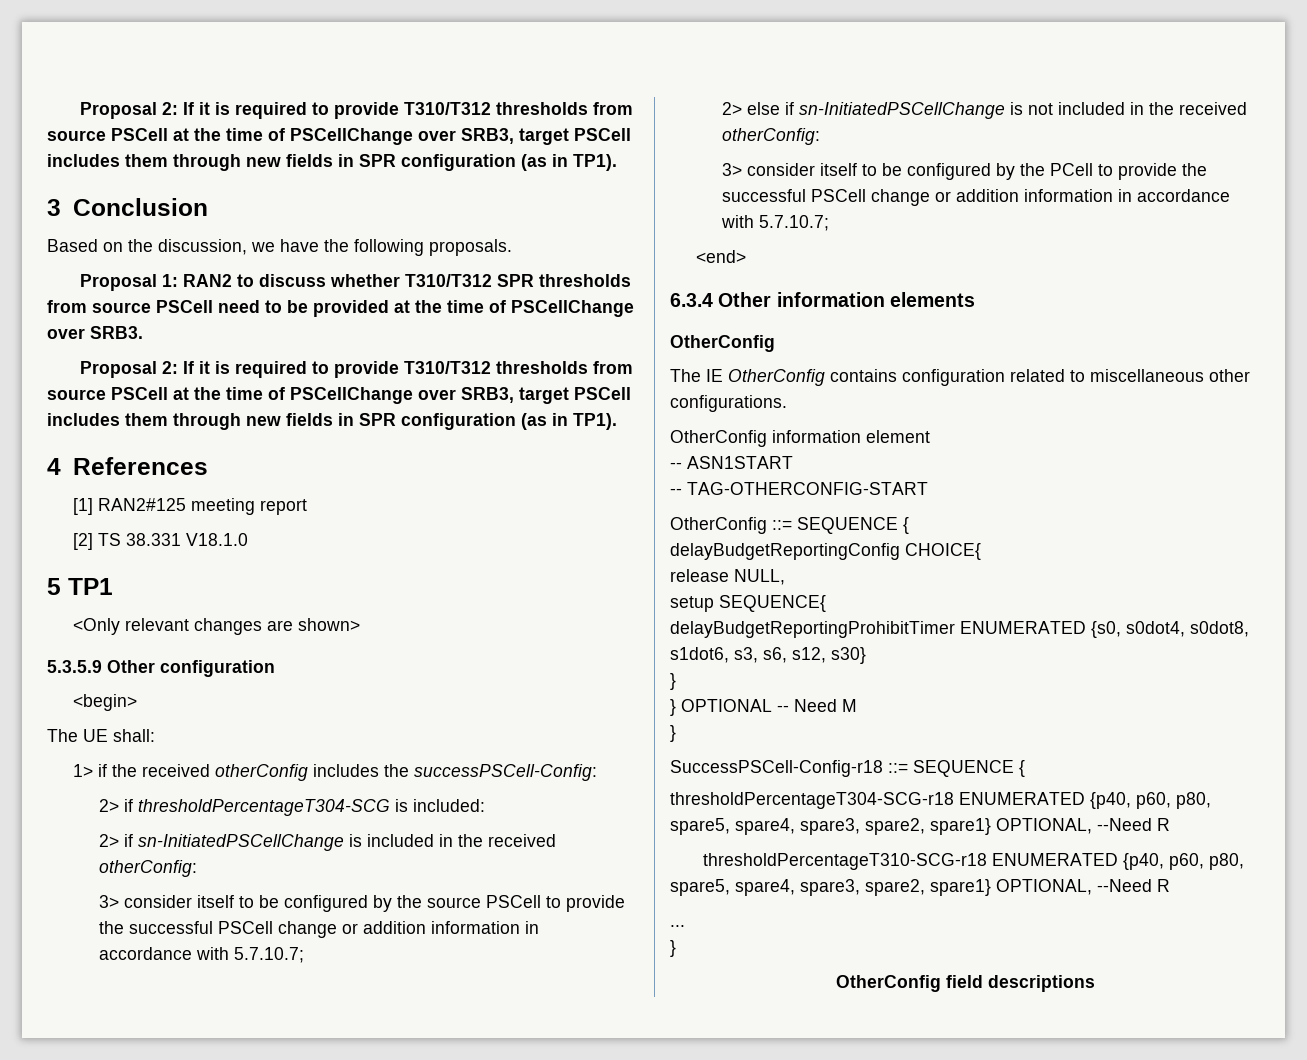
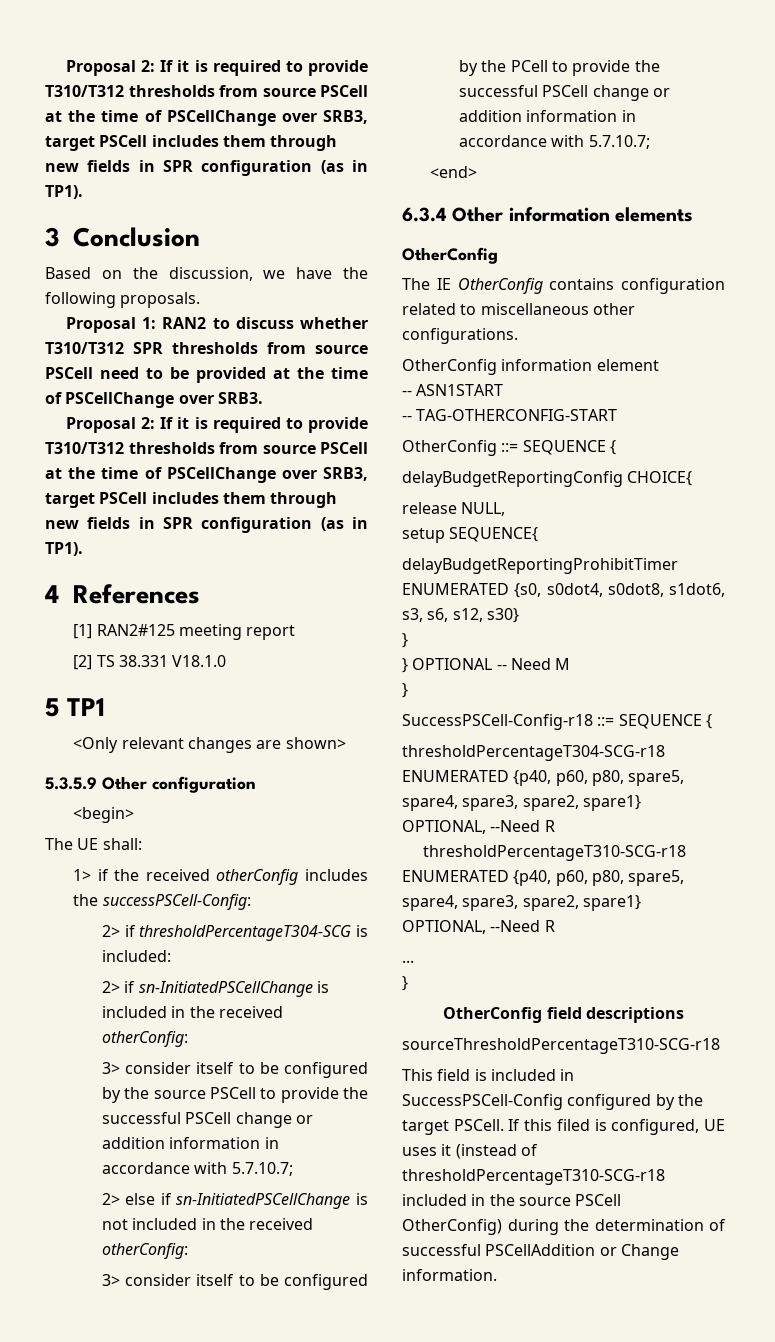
+ sourceThresholdPercentageT310-SCG-r18
+ This field is included in SuccessPSCell-Config configured by the target PSCell. If this filed is configured, UE uses it (instead of thresholdPercentageT310-SCG-r18 included in the source PSCell OtherConfig) during the determination of successful PSCellAddition or Change information.

